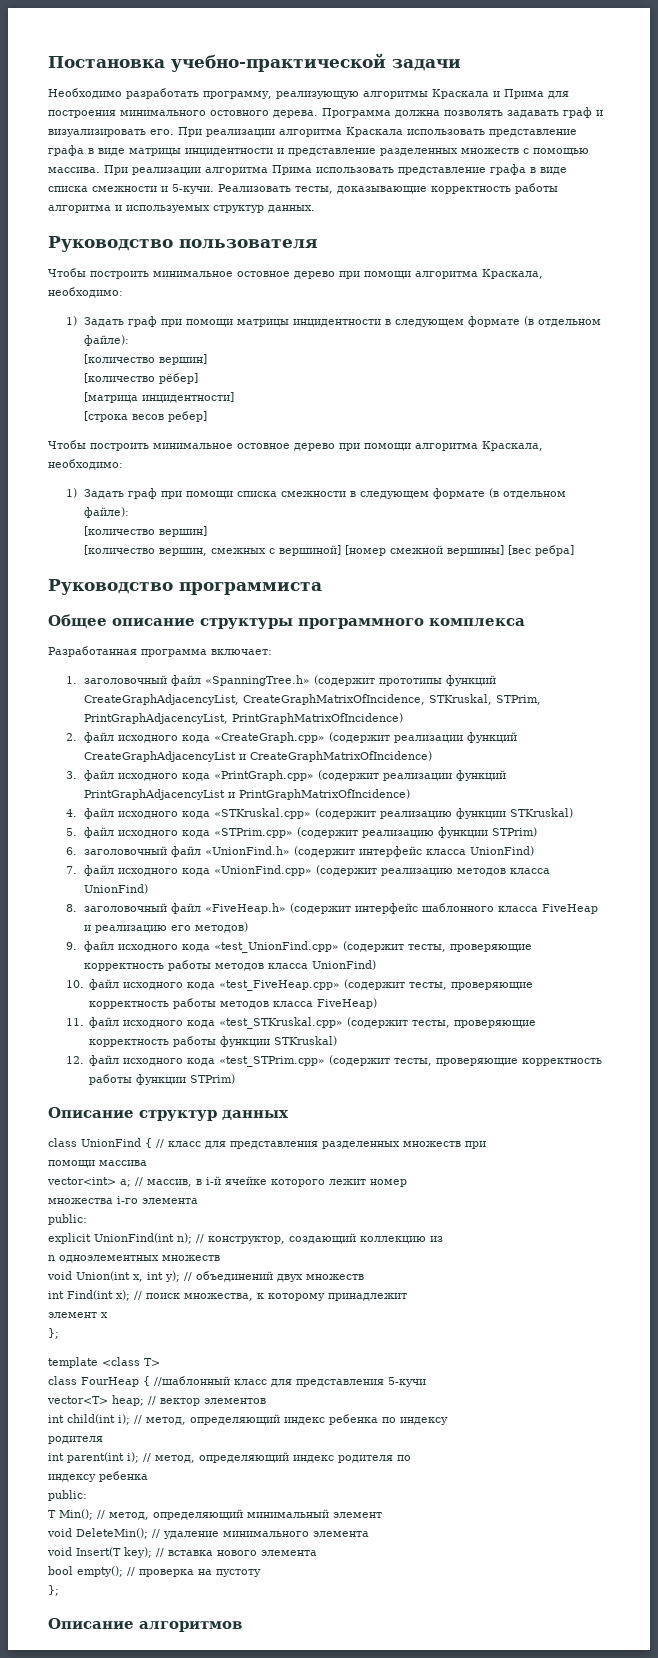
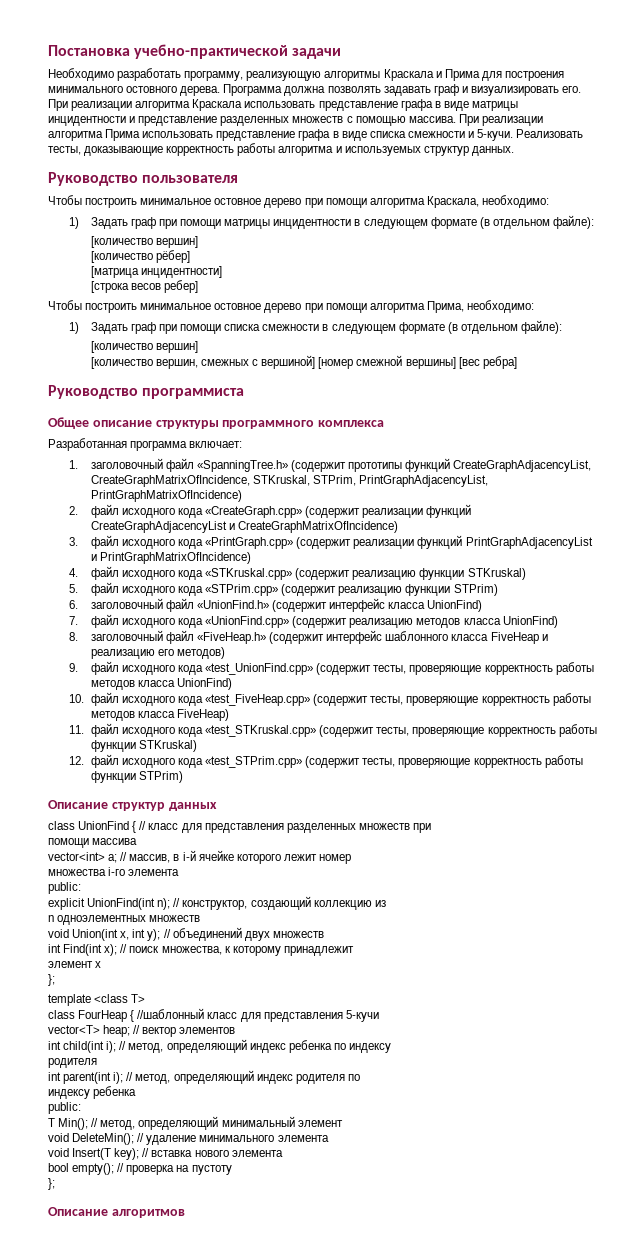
  [строка весов ребер]
- Чтобы построить минимальное остовное дерево при помощи алгоритма Краскала, необходимо:
+ Чтобы построить минимальное остовное дерево при помощи алгоритма Прима, необходимо:

